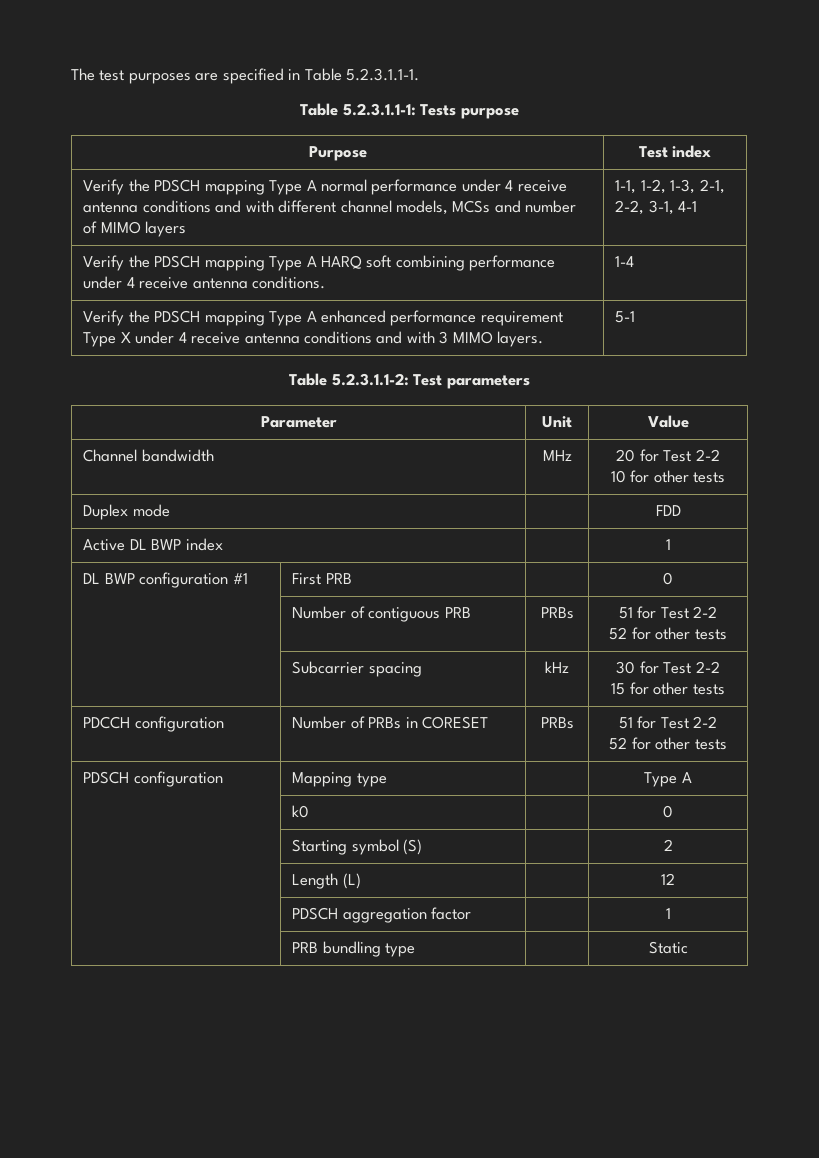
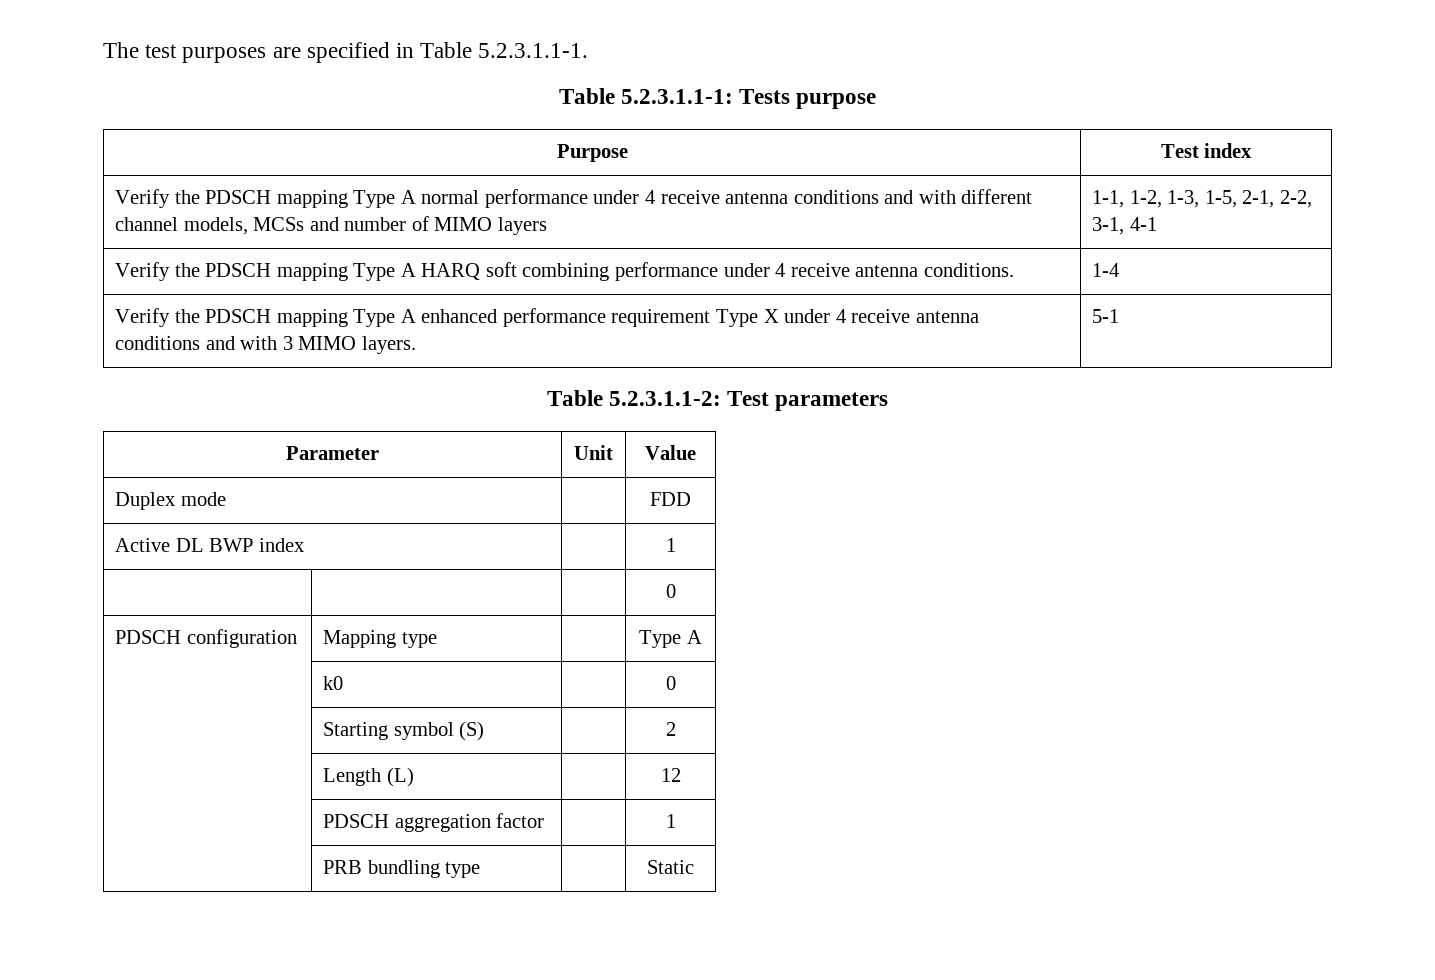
- Verify the PDSCH mapping Type A normal performance under 4 receive antenna conditions and with different channel models, MCSs and number of MIMO layers | 1-1, 1-2, 1-3, 2-1, 2-2, 3-1, 4-1
+ Verify the PDSCH mapping Type A normal performance under 4 receive antenna conditions and with different channel models, MCSs and number of MIMO layers | 1-1, 1-2, 1-3, 1-5, 2-1, 2-2, 3-1, 4-1
- Channel bandwidth | MHz | 20 for Test 2-2
- 10 for other tests
- DL BWP configuration #1 | First PRB | | 0
- | Number of contiguous PRB | PRBs | 51 for Test 2-2
- 52 for other tests
- | Subcarrier spacing | kHz | 30 for Test 2-2
- 15 for other tests
- PDCCH configuration | Number of PRBs in CORESET | PRBs | 51 for Test 2-2
- 52 for other tests
+ | | | 0

